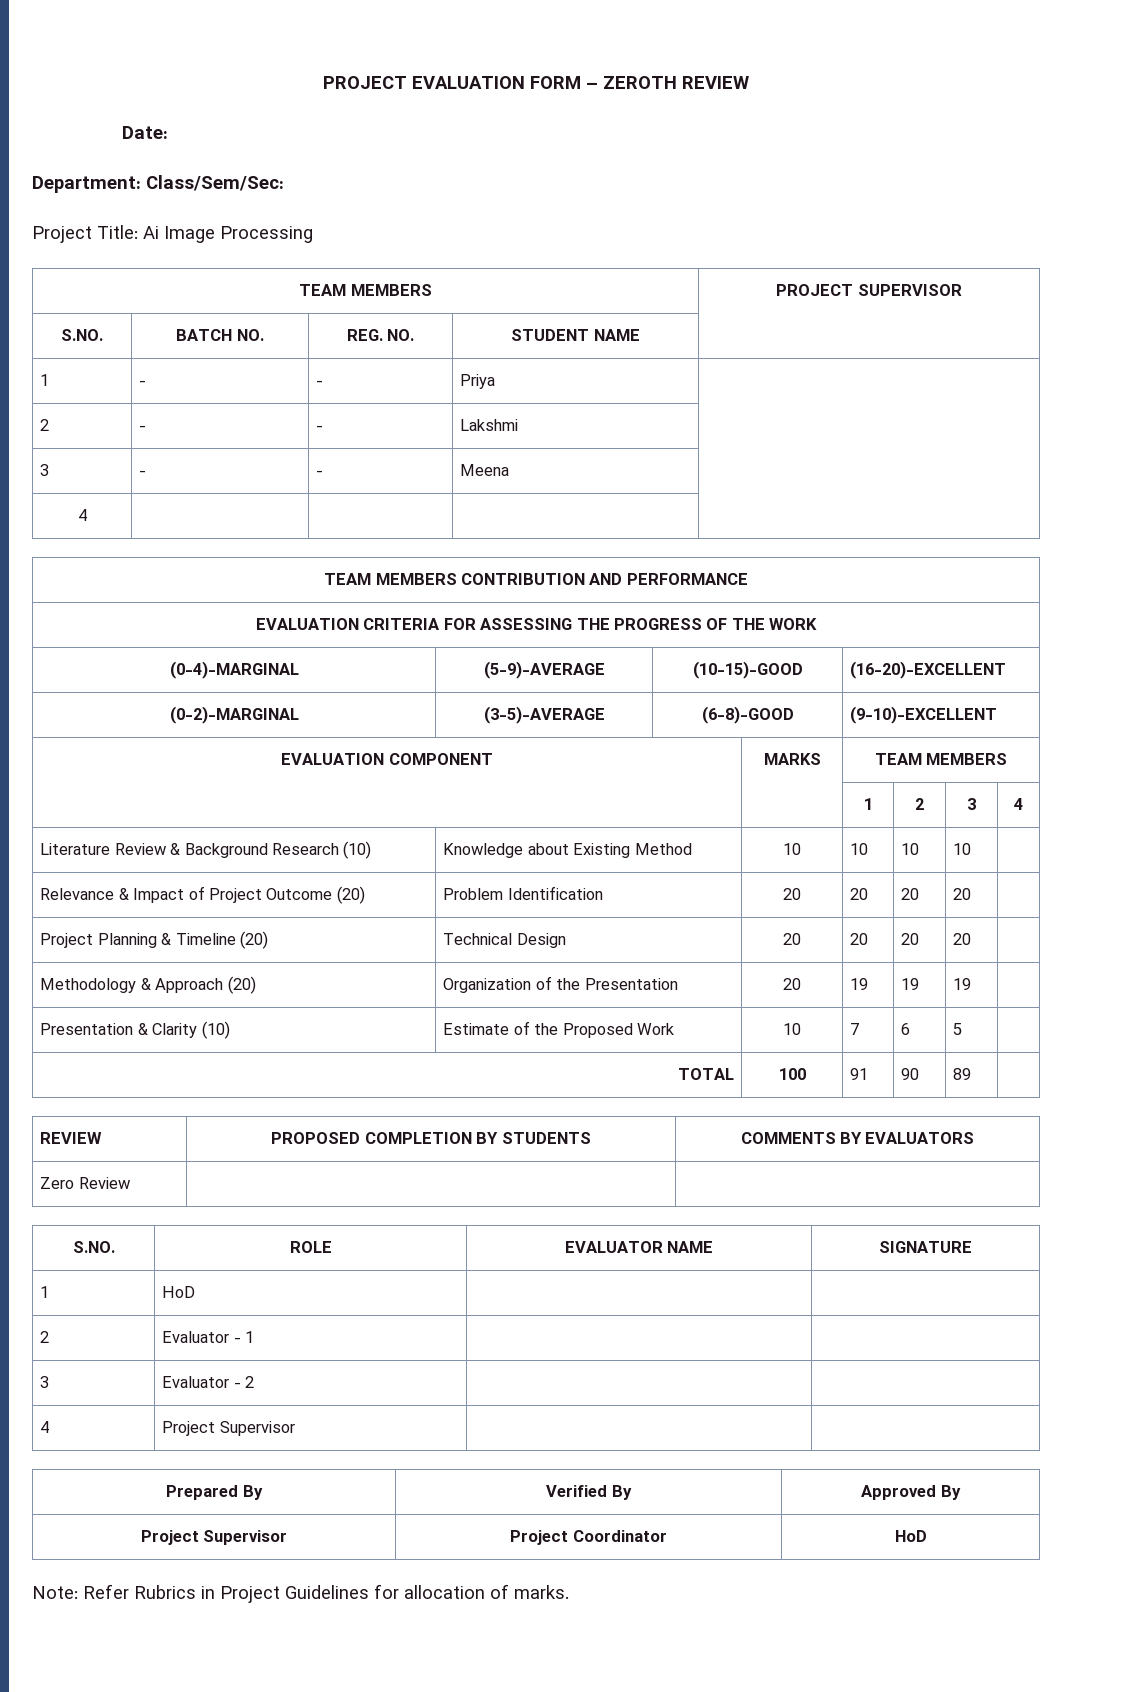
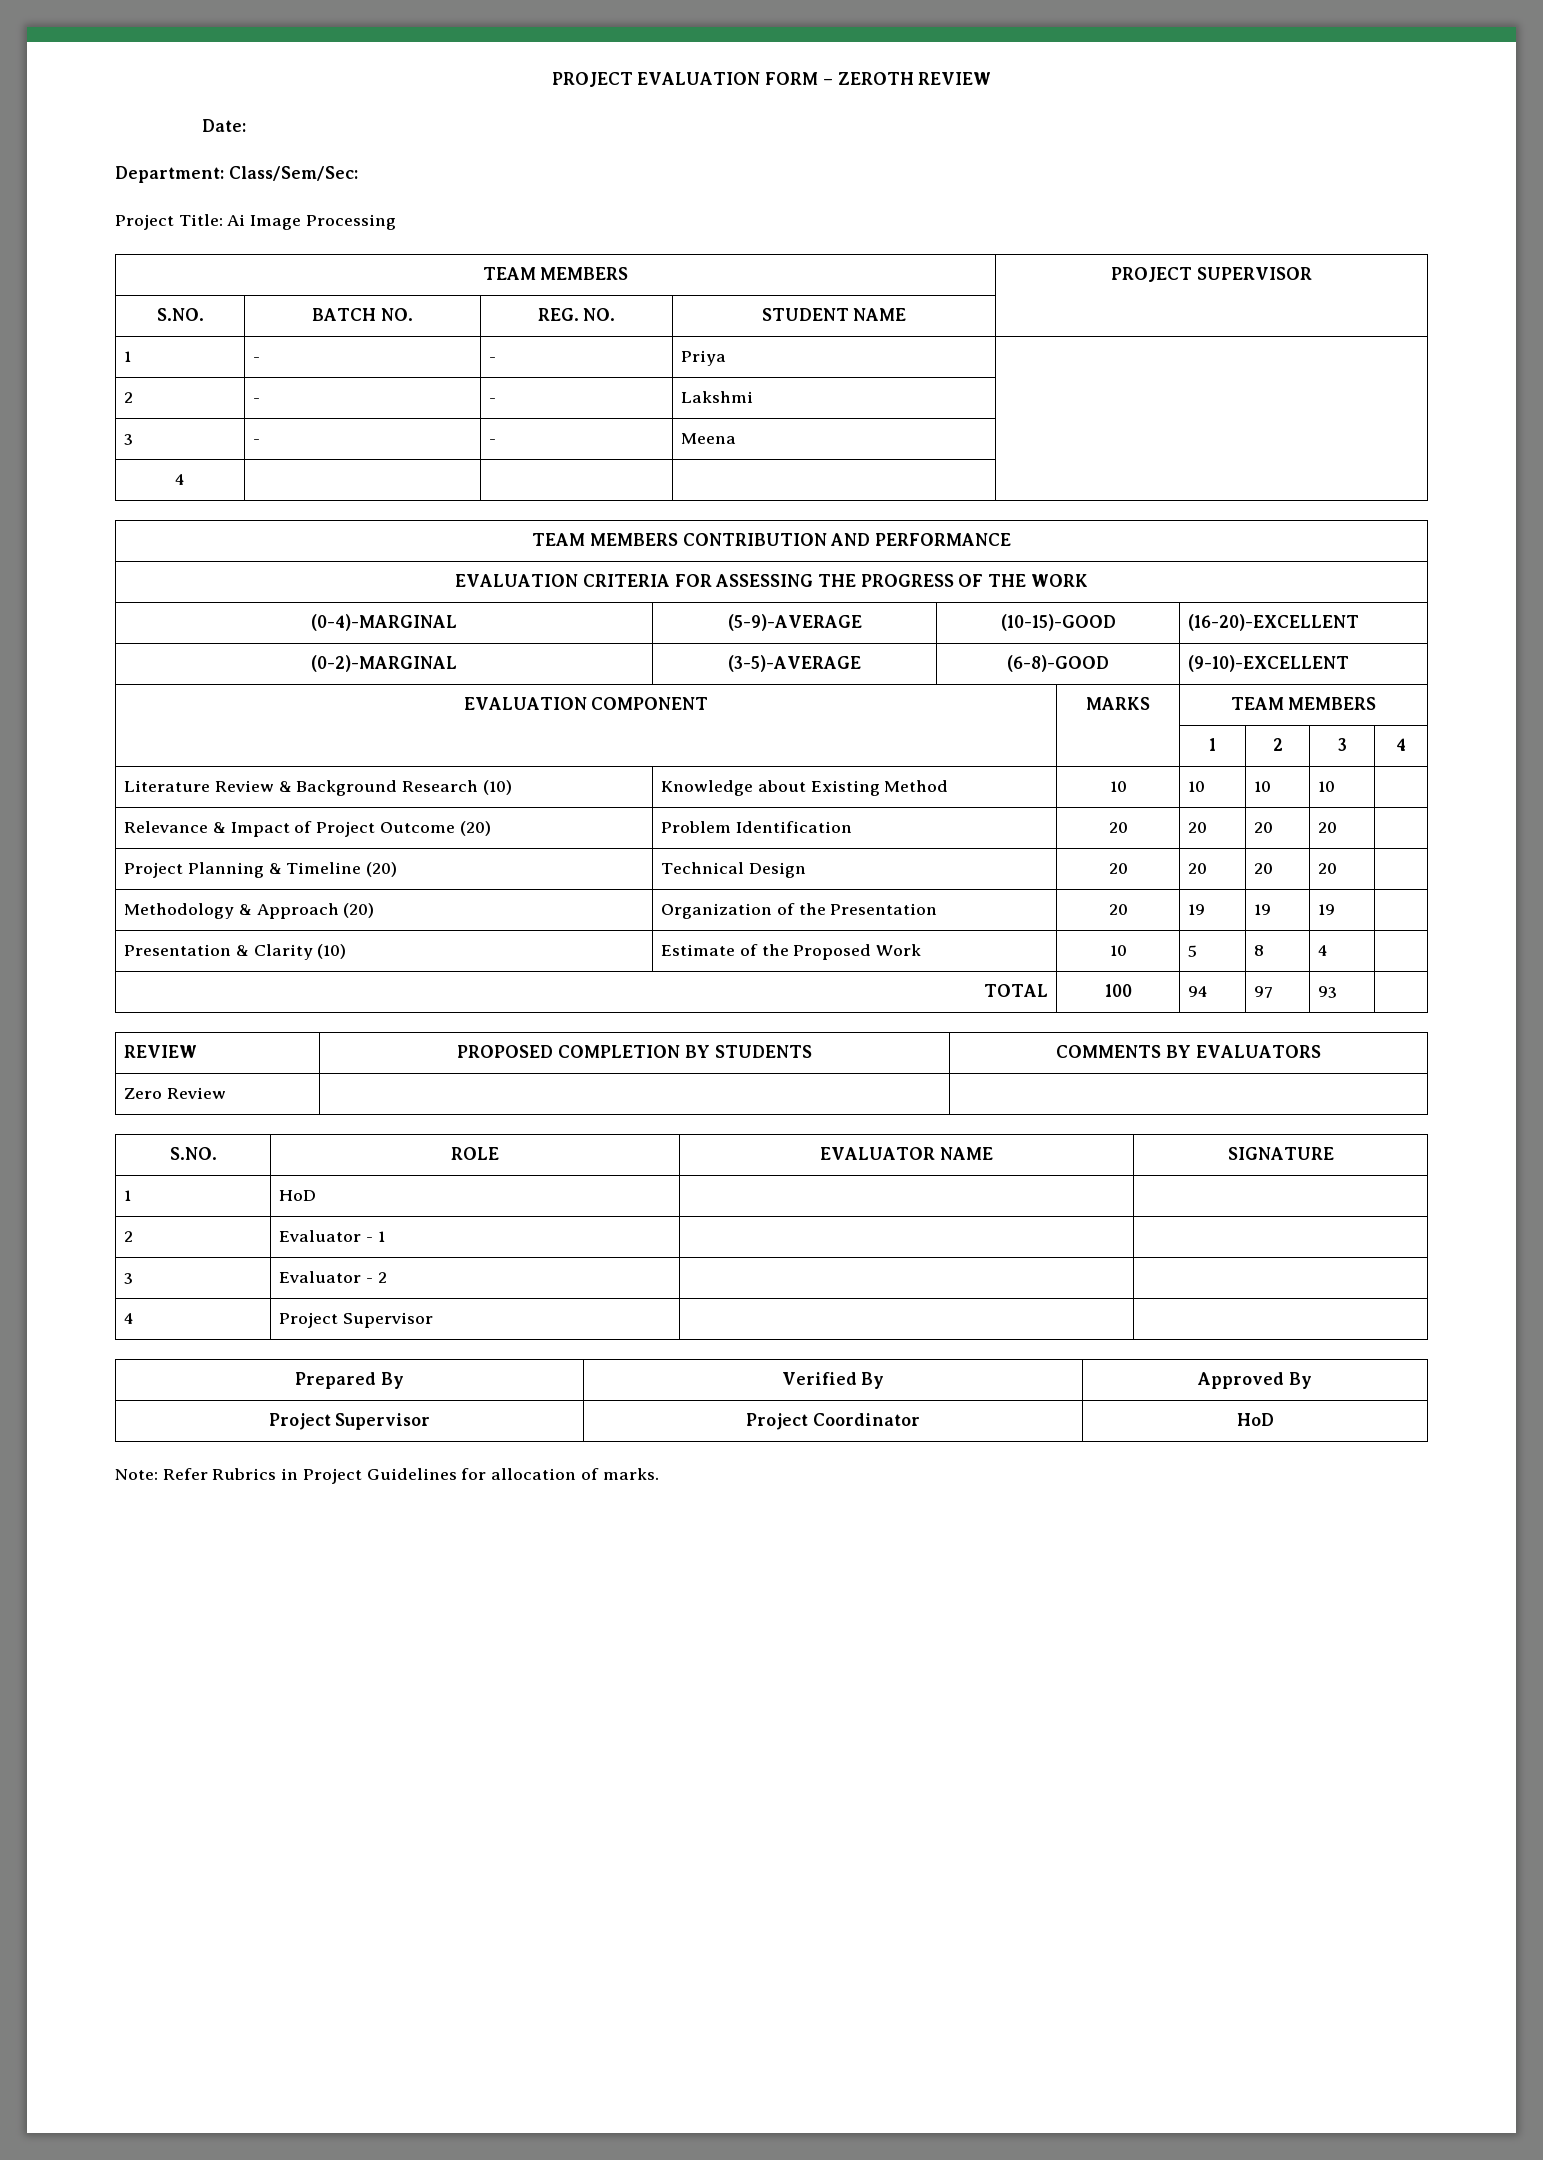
- Presentation & Clarity (10) | Estimate of the Proposed Work | 10 | 7 | 6 | 5 |
+ Presentation & Clarity (10) | Estimate of the Proposed Work | 10 | 5 | 8 | 4 |
- TOTAL | 100 | 91 | 90 | 89 |
+ TOTAL | 100 | 94 | 97 | 93 |

